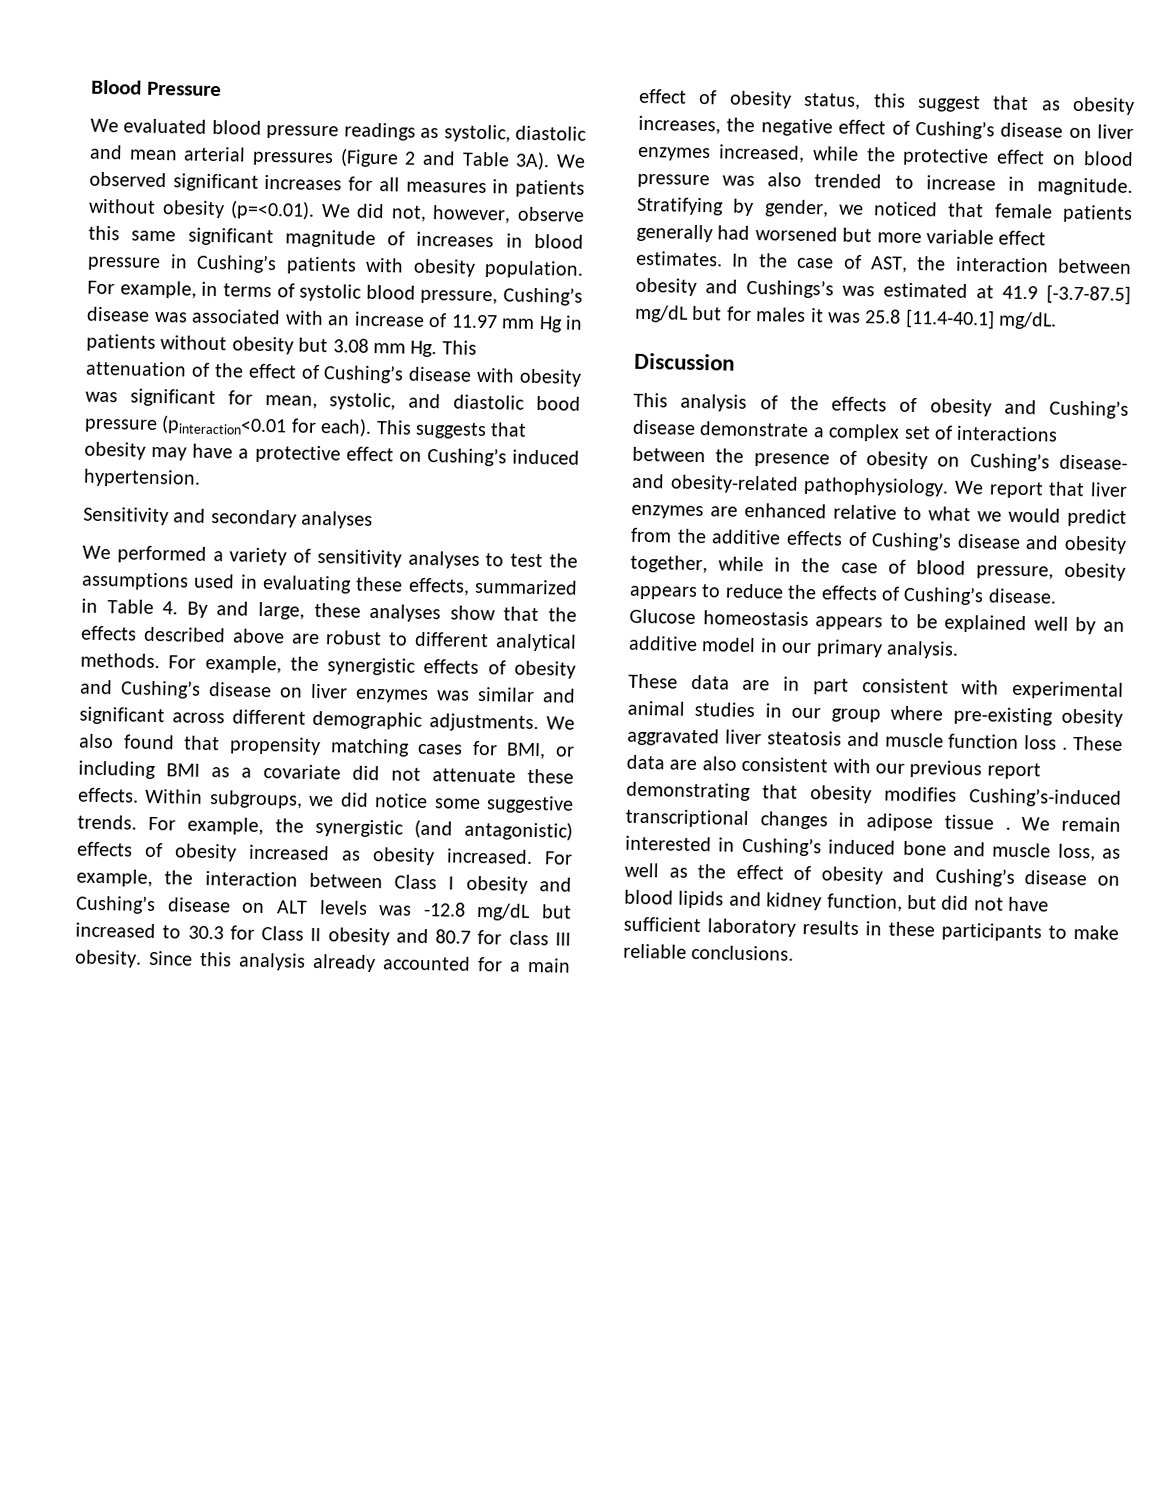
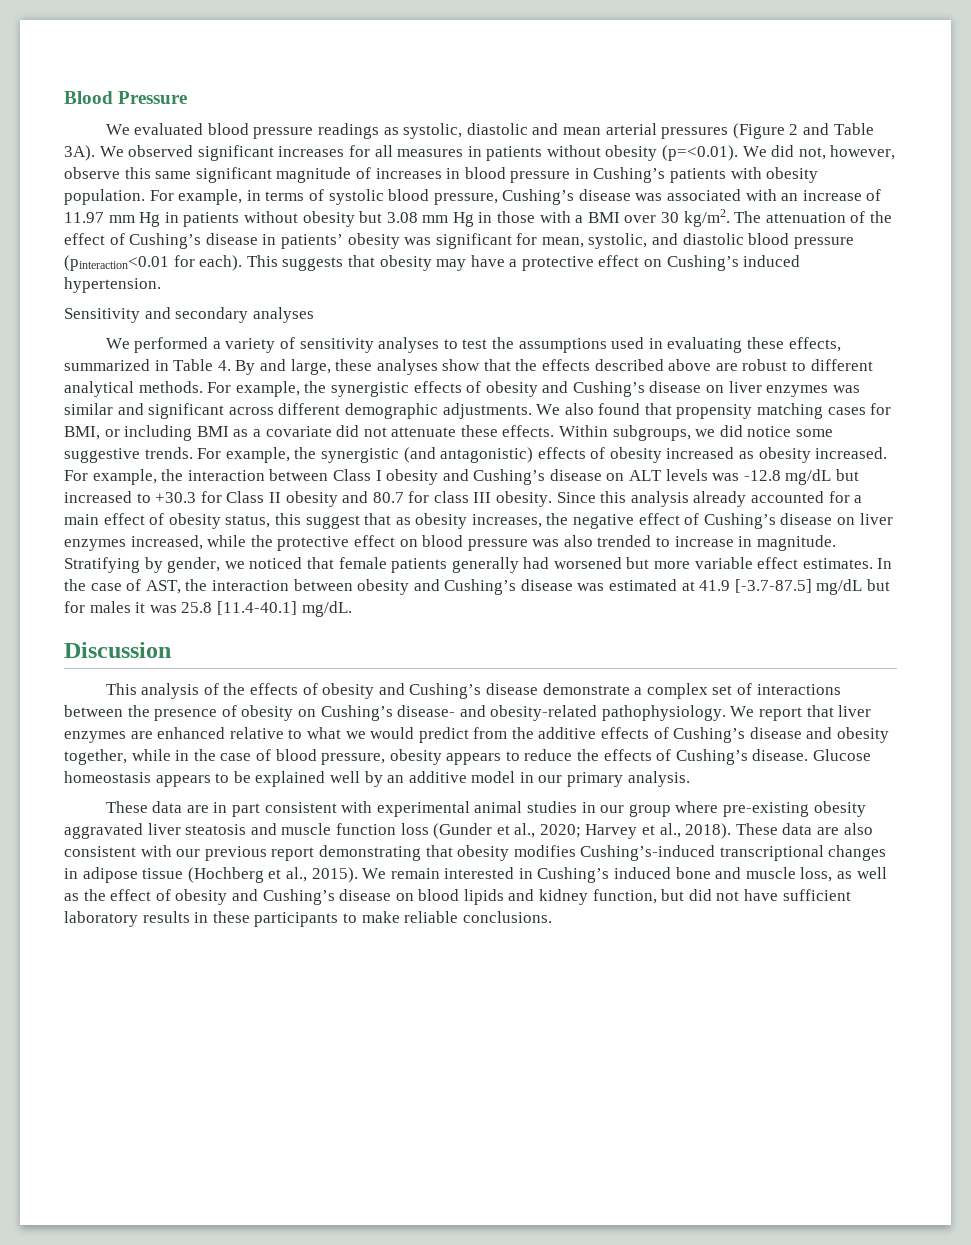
- For example, in terms of systolic blood pressure, Cushing’s disease was associated with an increase of 11.97 mm Hg in patients without obesity but 3.08 mm Hg. This attenuation of the effect of Cushing’s disease with obesity was significant for mean, systolic, and diastolic bood pressure (pinteraction<0.01 for each).
+ For example, in terms of systolic blood pressure, Cushing’s disease was associated with an increase of 11.97 mm Hg in patients without obesity but 3.08 mm Hg in those with a BMI over 30 kg/m2. The attenuation of the effect of Cushing’s disease in patients’ obesity was significant for mean, systolic, and diastolic blood pressure (pinteraction<0.01 for each).
- For example, the interaction between Class I obesity and Cushing’s disease on ALT levels was -12.8 mg/dL but increased to 30.3 for Class II obesity and 80.7 for class III obesity.
+ For example, the interaction between Class I obesity and Cushing’s disease on ALT levels was -12.8 mg/dL but increased to +30.3 for Class II obesity and 80.7 for class III obesity.
- In the case of AST, the interaction between obesity and Cushings’s was estimated at 41.9 [-3.7-87.5] mg/dL but for males it was 25.8 [11.4-40.1] mg/dL.
+ In the case of AST, the interaction between obesity and Cushing’s disease was estimated at 41.9 [-3.7-87.5] mg/dL but for males it was 25.8 [11.4-40.1] mg/dL.
- These data are in part consistent with experimental animal studies in our group where pre-existing obesity aggravated liver steatosis and muscle function loss .
+ These data are in part consistent with experimental animal studies in our group where pre-existing obesity aggravated liver steatosis and muscle function loss (Gunder et al., 2020; Harvey et al., 2018).
- These data are also consistent with our previous report demonstrating that obesity modifies Cushing’s-induced transcriptional changes in adipose tissue .
+ These data are also consistent with our previous report demonstrating that obesity modifies Cushing’s-induced transcriptional changes in adipose tissue (Hochberg et al., 2015).

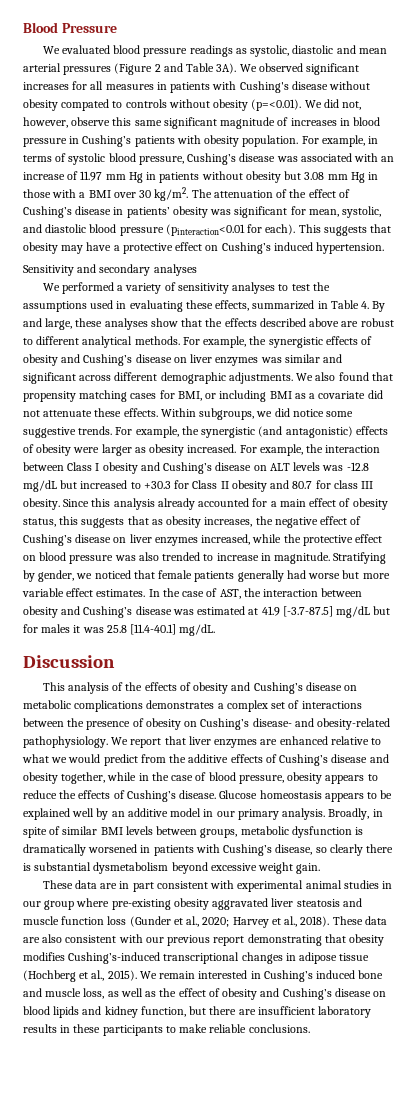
- We observed significant increases for all measures in patients without obesity (p=<0.01). We did not, however, observe this same significant magnitude of increases in blood pressure in Cushing’s patients with obesity population.
+ We observed significant increases for all measures in patients with Cushing's disease without obesity compated to controls without obesity (p=<0.01). We did not, however, observe this same significant magnitude of increases in blood pressure in Cushing’s patients with obesity population.
- For example, the synergistic (and antagonistic) effects of obesity increased as obesity increased.
+ For example, the synergistic (and antagonistic) effects of obesity were larger as obesity increased.
- Since this analysis already accounted for a main effect of obesity status, this suggest that as obesity increases, the negative effect of Cushing’s disease on liver enzymes increased, while the protective effect on blood pressure was also trended to increase in magnitude.
+ Since this analysis already accounted for a main effect of obesity status, this suggests that as obesity increases, the negative effect of Cushing’s disease on liver enzymes increased, while the protective effect on blood pressure was also trended to increase in magnitude.
- Stratifying by gender, we noticed that female patients generally had worsened but more variable effect estimates.
+ Stratifying by gender, we noticed that female patients generally had worse but more variable effect estimates.
- This analysis of the effects of obesity and Cushing’s disease demonstrate a complex set of interactions between the presence of obesity on Cushing’s disease- and obesity-related pathophysiology.
+ This analysis of the effects of obesity and Cushing’s disease on metabolic complications demonstrates a complex set of interactions between the presence of obesity on Cushing’s disease- and obesity-related pathophysiology.
+ Broadly, in spite of similar BMI levels between groups, metabolic dysfunction is dramatically worsened in patients with Cushing’s disease, so clearly there is substantial dysmetabolism beyond excessive weight gain.
- We remain interested in Cushing’s induced bone and muscle loss, as well as the effect of obesity and Cushing’s disease on blood lipids and kidney function, but did not have sufficient laboratory results in these participants to make reliable conclusions.
+ We remain interested in Cushing’s induced bone and muscle loss, as well as the effect of obesity and Cushing’s disease on blood lipids and kidney function, but there are insufficient laboratory results in these participants to make reliable conclusions.

